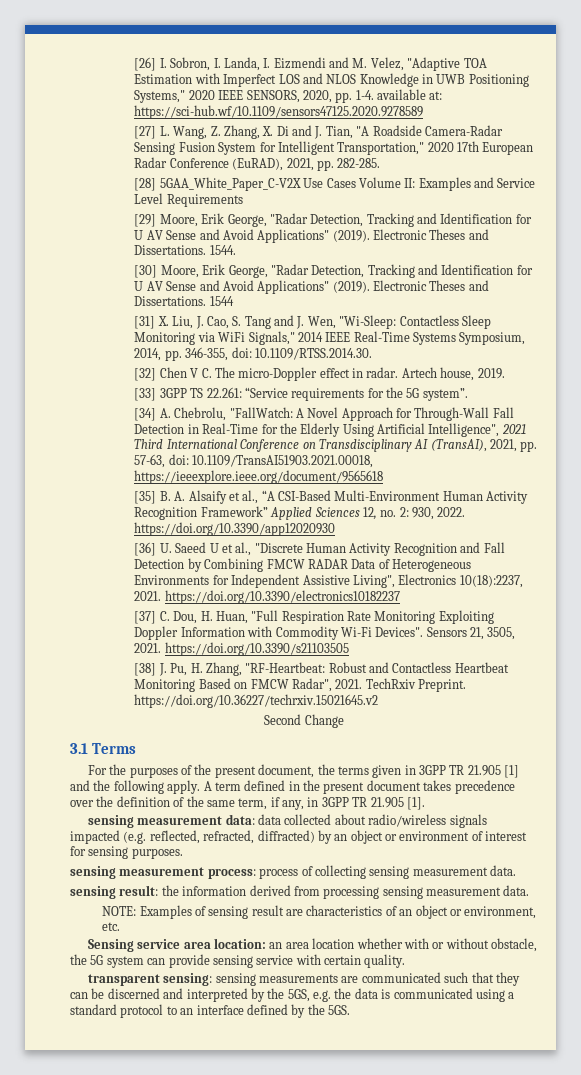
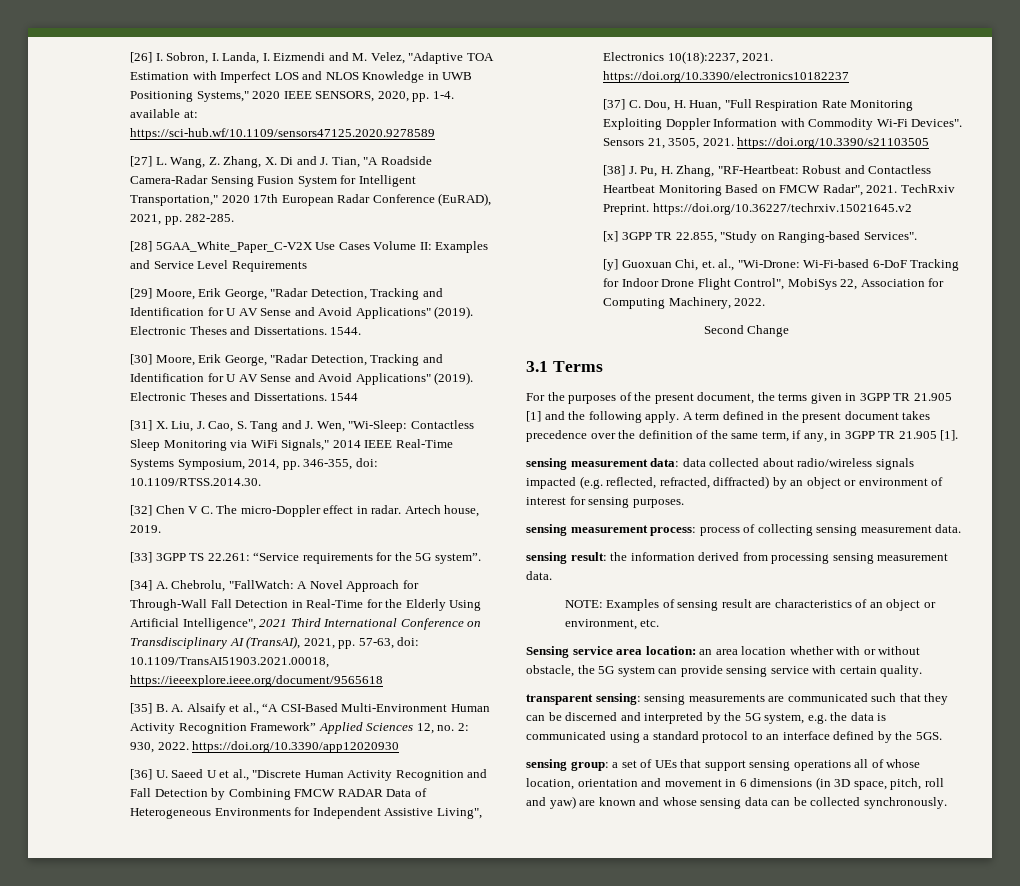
+ [x] 3GPP TR 22.855, "Study on Ranging-based Services".
+ [y] Guoxuan Chi, et. al., "Wi-Drone: Wi-Fi-based 6-DoF Tracking for Indoor Drone Flight Control", MobiSys 22, Association for Computing Machinery, 2022.
- transparent sensing: sensing measurements are communicated such that they can be discerned and interpreted by the 5GS, e.g. the data is communicated using a standard protocol to an interface defined by the 5GS.
+ transparent sensing: sensing measurements are communicated such that they can be discerned and interpreted by the 5G system, e.g. the data is communicated using a standard protocol to an interface defined by the 5GS.
+ sensing group: a set of UEs that support sensing operations all of whose location, orientation and movement in 6 dimensions (in 3D space, pitch, roll and yaw) are known and whose sensing data can be collected synchronously.

